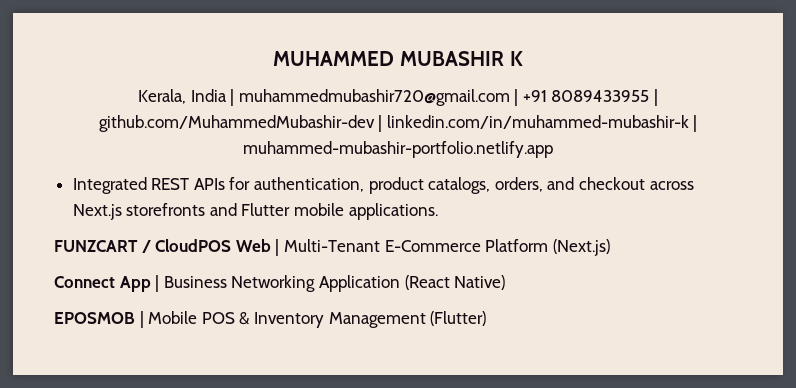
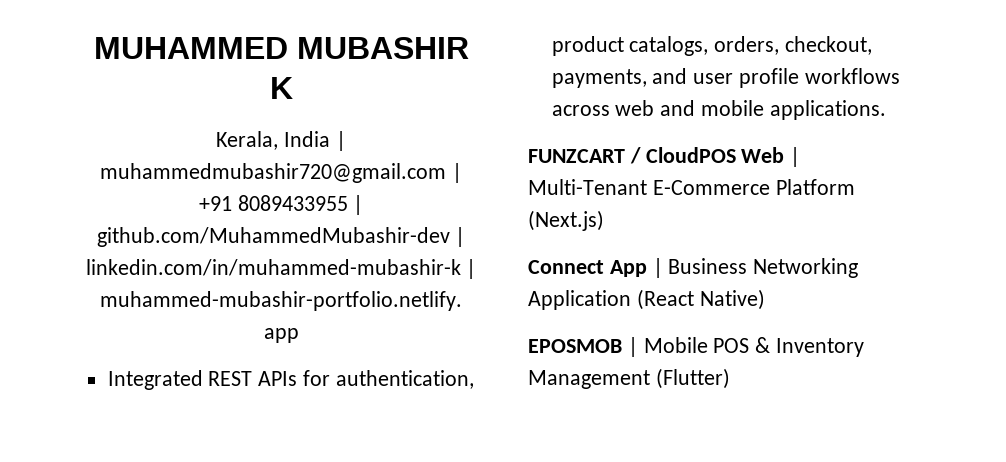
- Integrated REST APIs for authentication, product catalogs, orders, and checkout across Next.js storefronts and Flutter mobile applications.
+ Integrated REST APIs for authentication, product catalogs, orders, checkout, payments, and user profile workflows across web and mobile applications.

